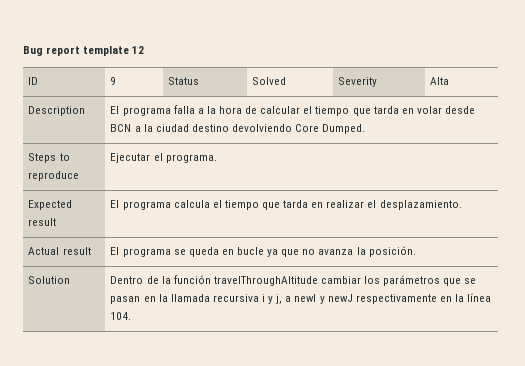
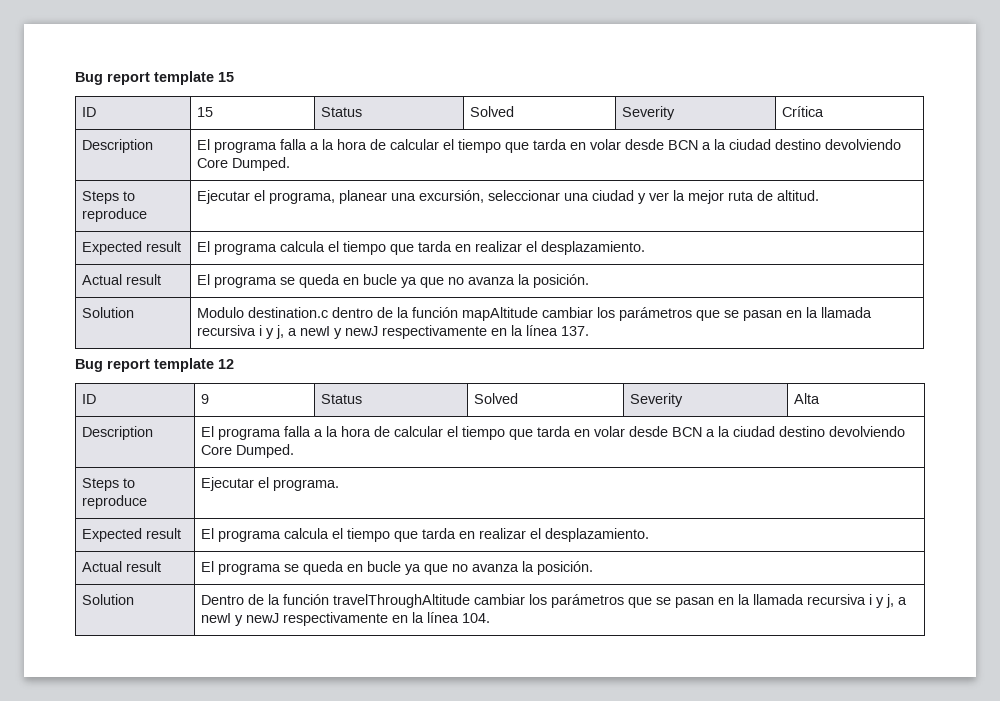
+ Bug report template 15
+ ID | 15 | Status | Solved | Severity | Crítica
+ Description | El programa falla a la hora de calcular el tiempo que tarda en volar desde BCN a la ciudad destino devolviendo Core Dumped.
+ Steps to reproduce | Ejecutar el programa, planear una excursión, seleccionar una ciudad y ver la mejor ruta de altitud.
+ Expected result | El programa calcula el tiempo que tarda en realizar el desplazamiento.
+ Actual result | El programa se queda en bucle ya que no avanza la posición.
+ Solution | Modulo destination.c dentro de la función mapAltitude cambiar los parámetros que se pasan en la llamada recursiva i y j, a newI y newJ respectivamente en la línea 137.

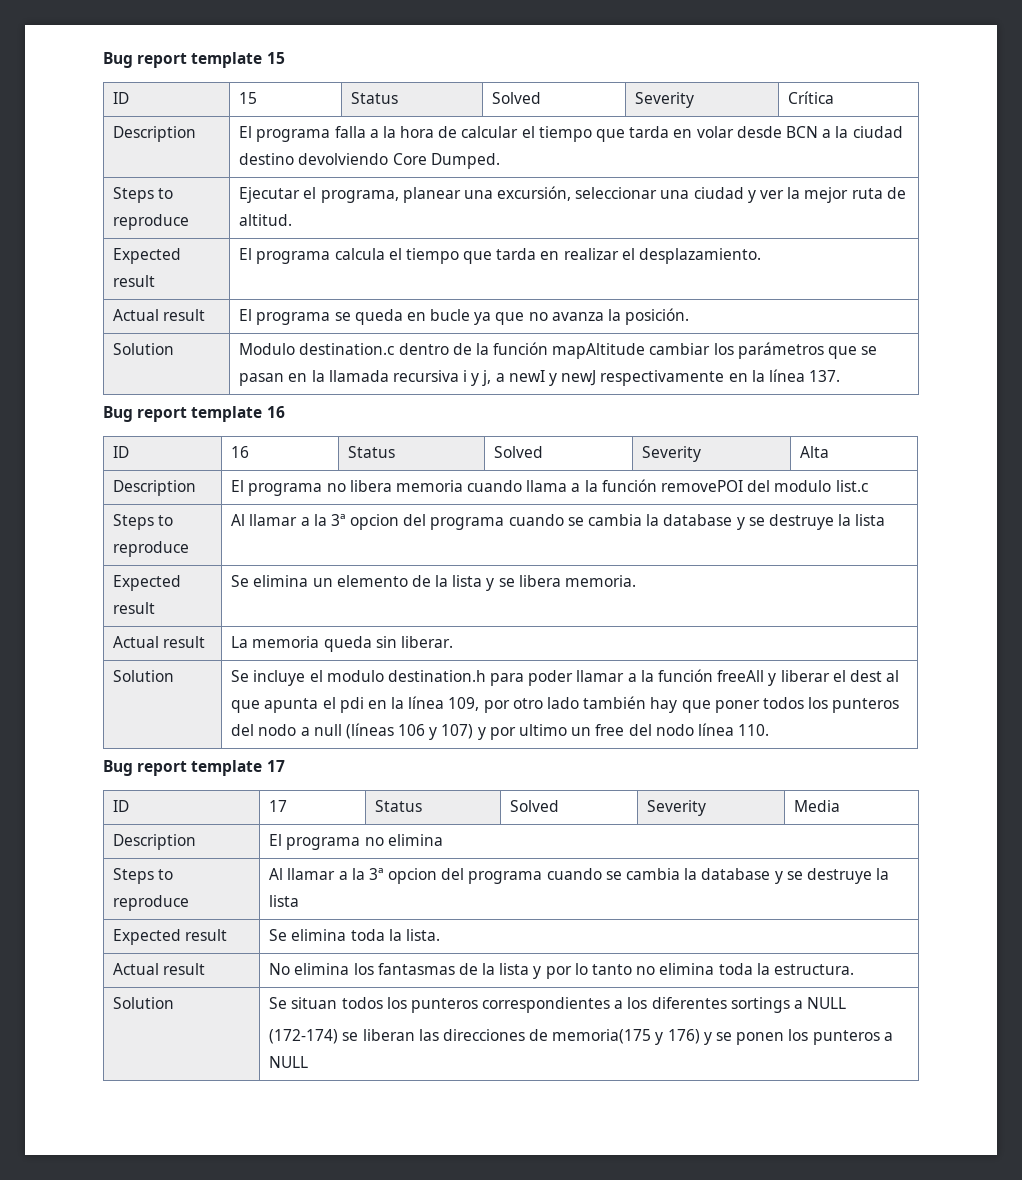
- Bug report template 12
- ID | 9 | Status | Solved | Severity | Alta
- Description | El programa falla a la hora de calcular el tiempo que tarda en volar desde BCN a la ciudad destino devolviendo Core Dumped.
- Steps to reproduce | Ejecutar el programa.
- Expected result | El programa calcula el tiempo que tarda en realizar el desplazamiento.
- Actual result | El programa se queda en bucle ya que no avanza la posición.
- Solution | Dentro de la función travelThroughAltitude cambiar los parámetros que se pasan en la llamada recursiva i y j, a newI y newJ respectivamente en la línea 104.
+ Bug report template 16
+ ID | 16 | Status | Solved | Severity | Alta
+ Description | El programa no libera memoria cuando llama a la función removePOI del modulo list.c
+ Steps to reproduce | Al llamar a la 3ª opcion del programa cuando se cambia la database y se destruye la lista
+ Expected result | Se elimina un elemento de la lista y se libera memoria.
+ Actual result | La memoria queda sin liberar.
+ Solution | Se incluye el modulo destination.h para poder llamar a la función freeAll y liberar el dest al que apunta el pdi en la línea 109, por otro lado también hay que poner todos los punteros del nodo a null (líneas 106 y 107) y por ultimo un free del nodo línea 110.
+ Bug report template 17
+ ID | 17 | Status | Solved | Severity | Media
+ Description | El programa no elimina
+ Steps to reproduce | Al llamar a la 3ª opcion del programa cuando se cambia la database y se destruye la lista
+ Expected result | Se elimina toda la lista.
+ Actual result | No elimina los fantasmas de la lista y por lo tanto no elimina toda la estructura.
+ Solution | Se situan todos los punteros correspondientes a los diferentes sortings a NULL
+ (172-174) se liberan las direcciones de memoria(175 y 176) y se ponen los punteros a NULL

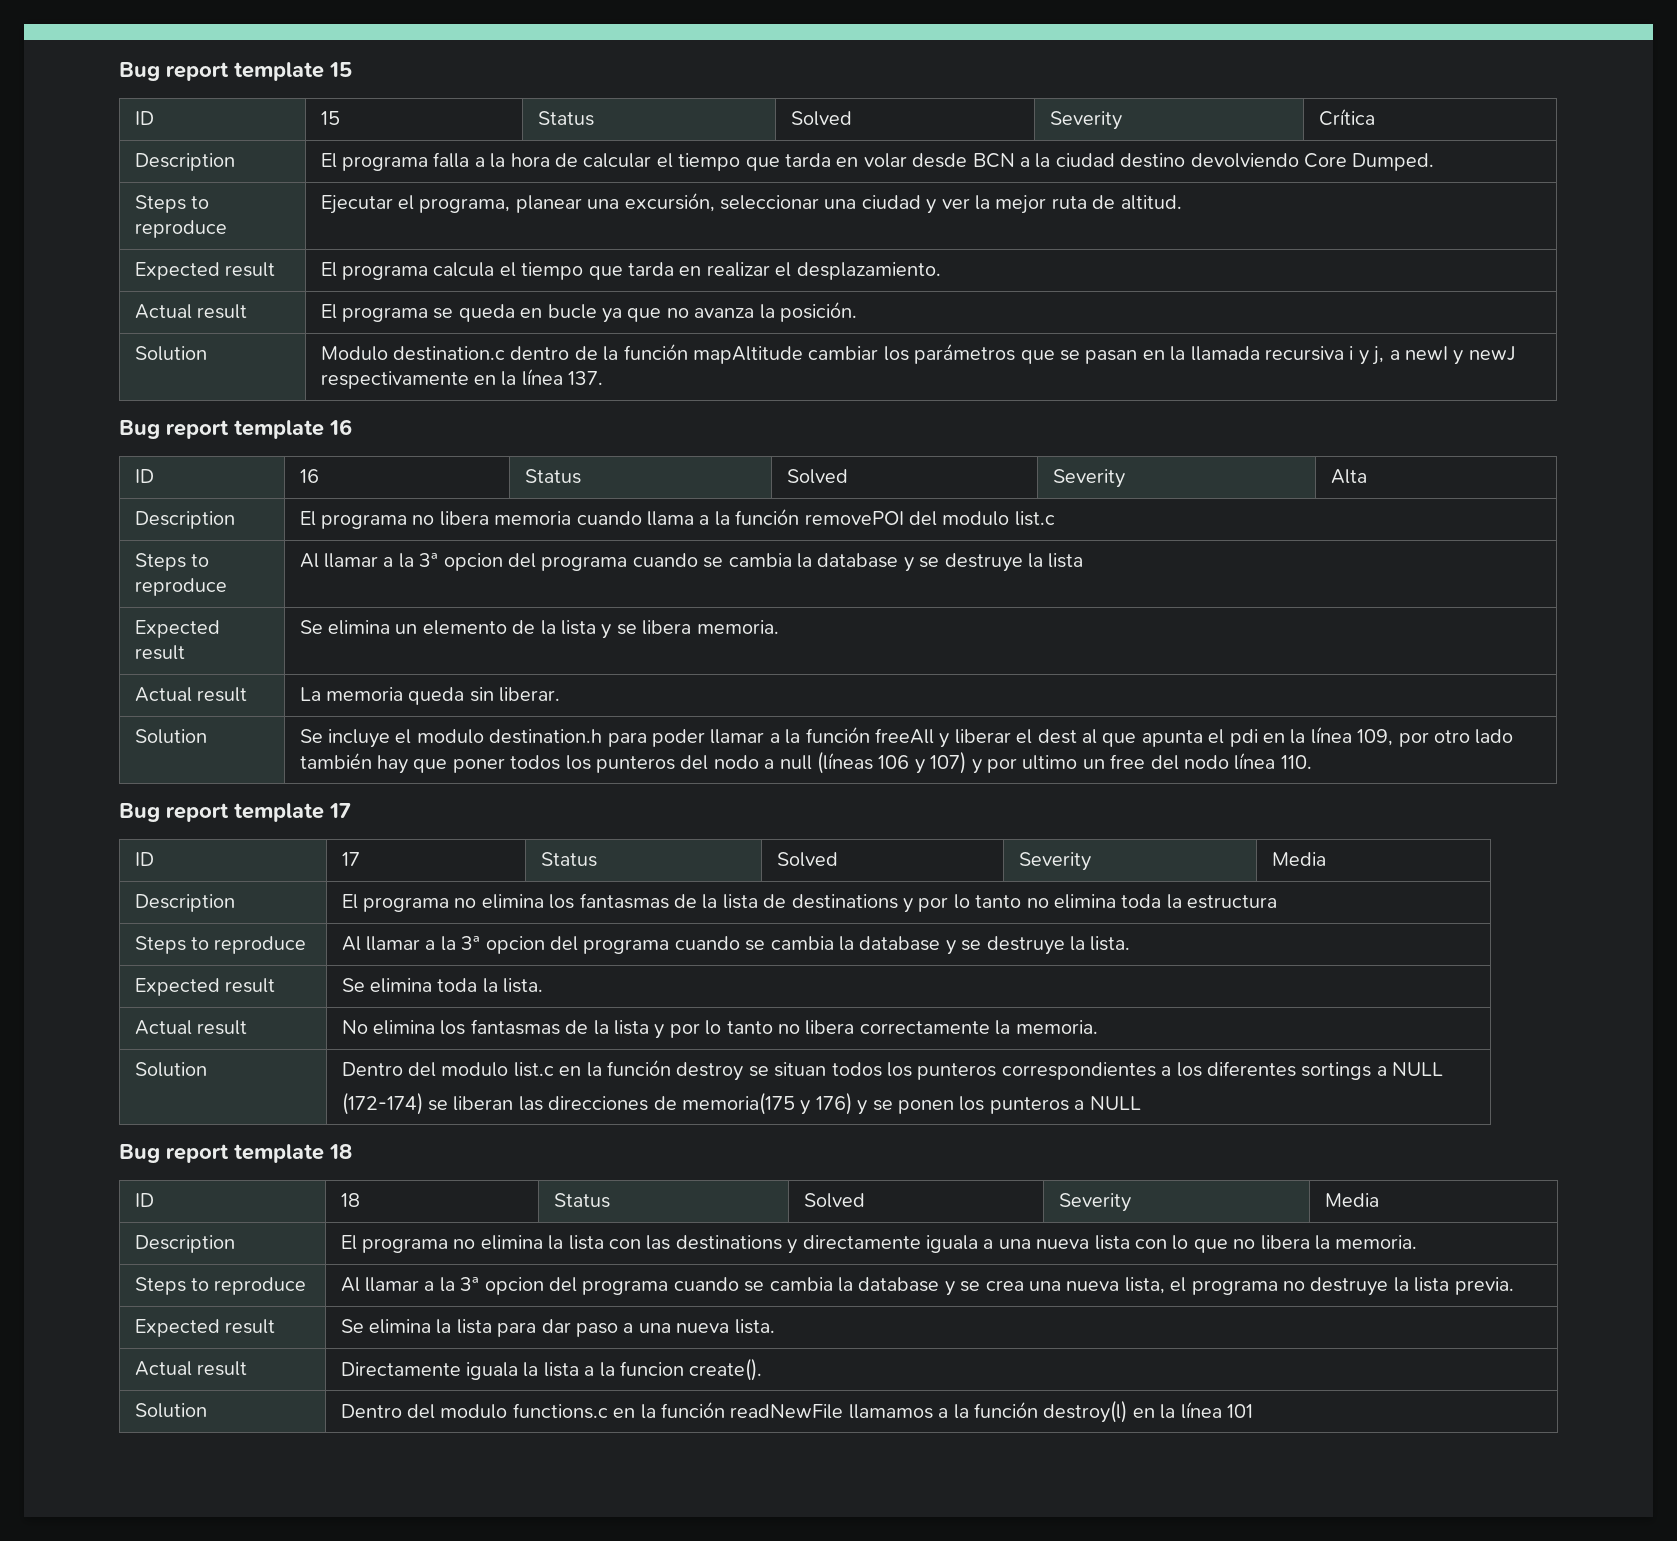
- Description | El programa no elimina
- Steps to reproduce | Al llamar a la 3ª opcion del programa cuando se cambia la database y se destruye la lista
+ Description | El programa no elimina los fantasmas de la lista de destinations y por lo tanto no elimina toda la estructura
+ Steps to reproduce | Al llamar a la 3ª opcion del programa cuando se cambia la database y se destruye la lista.
- Actual result | No elimina los fantasmas de la lista y por lo tanto no elimina toda la estructura.
- Solution | Se situan todos los punteros correspondientes a los diferentes sortings a NULL
+ Actual result | No elimina los fantasmas de la lista y por lo tanto no libera correctamente la memoria.
+ Solution | Dentro del modulo list.c en la función destroy se situan todos los punteros correspondientes a los diferentes sortings a NULL
+ Bug report template 18
+ ID | 18 | Status | Solved | Severity | Media
+ Description | El programa no elimina la lista con las destinations y directamente iguala a una nueva lista con lo que no libera la memoria.
+ Steps to reproduce | Al llamar a la 3ª opcion del programa cuando se cambia la database y se crea una nueva lista, el programa no destruye la lista previa.
+ Expected result | Se elimina la lista para dar paso a una nueva lista.
+ Actual result | Directamente iguala la lista a la funcion create().
+ Solution | Dentro del modulo functions.c en la función readNewFile llamamos a la función destroy(l) en la línea 101

